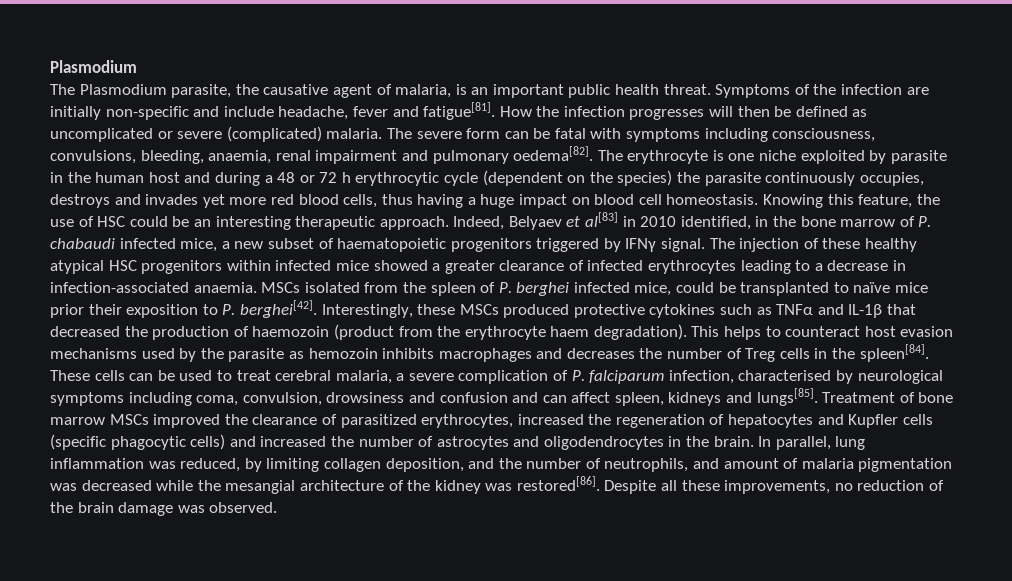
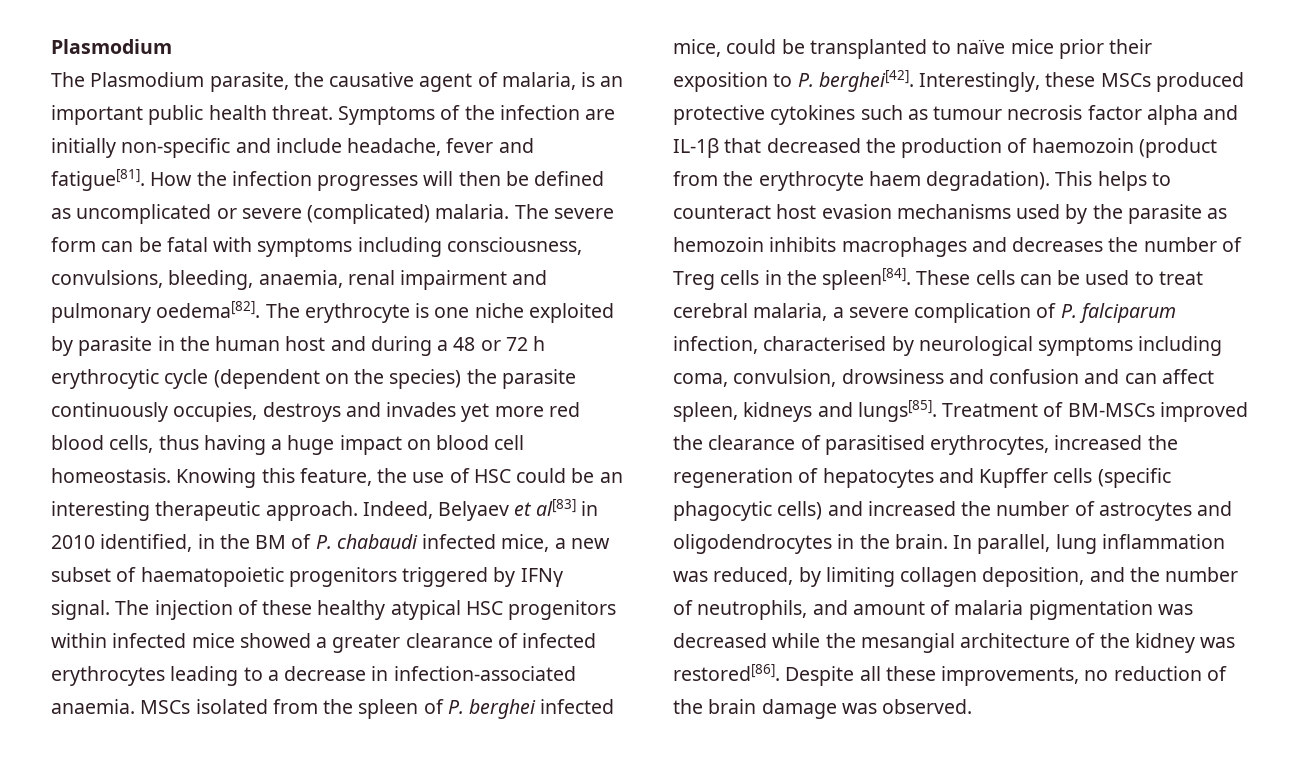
- Indeed, Belyaev et al[83] in 2010 identified, in the bone marrow of P. chabaudi infected mice, a new subset of haematopoietic progenitors triggered by IFNγ signal.
+ Indeed, Belyaev et al[83] in 2010 identified, in the BM of P. chabaudi infected mice, a new subset of haematopoietic progenitors triggered by IFNγ signal.
- Interestingly, these MSCs produced protective cytokines such as TNFα and IL-1β that decreased the production of haemozoin (product from the erythrocyte haem degradation).
+ Interestingly, these MSCs produced protective cytokines such as tumour necrosis factor alpha and IL-1β that decreased the production of haemozoin (product from the erythrocyte haem degradation).
- Treatment of bone marrow MSCs improved the clearance of parasitized erythrocytes, increased the regeneration of hepatocytes and Kupfler cells (specific phagocytic cells) and increased the number of astrocytes and oligodendrocytes in the brain.
+ Treatment of BM-MSCs improved the clearance of parasitised erythrocytes, increased the regeneration of hepatocytes and Kupffer cells (specific phagocytic cells) and increased the number of astrocytes and oligodendrocytes in the brain.

